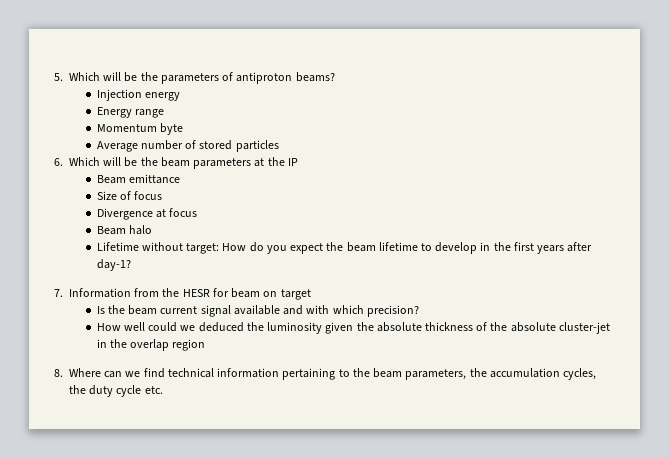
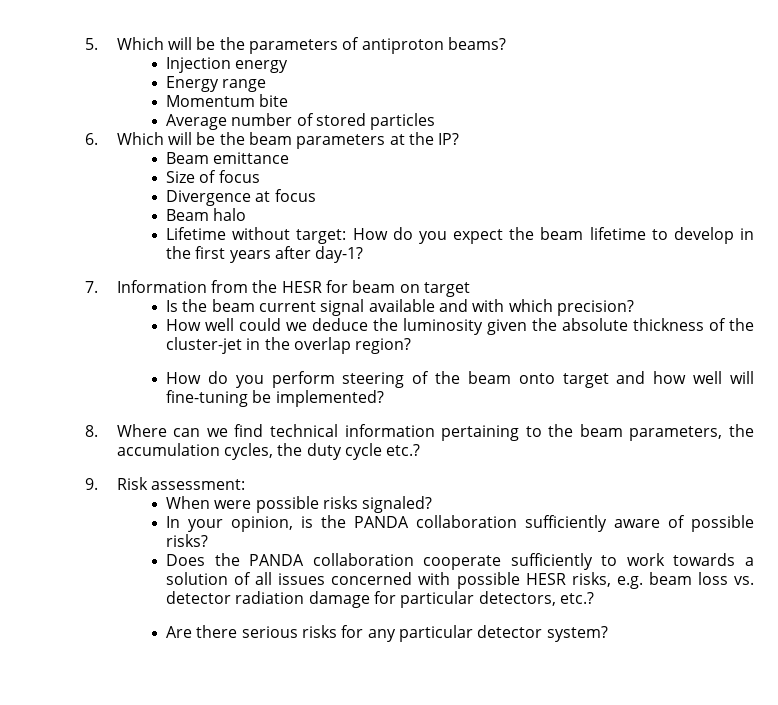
- Momentum byte
+ Momentum bite
- 6. Which will be the beam parameters at the IP
+ 6. Which will be the beam parameters at the IP?
- How well could we deduced the luminosity given the absolute thickness of the absolute cluster-jet in the overlap region
+ How well could we deduce the luminosity given the absolute thickness of the cluster-jet in the overlap region?
+ How do you perform steering of the beam onto target and how well will fine-tuning be implemented?
- 8. Where can we find technical information pertaining to the beam parameters, the accumulation cycles, the duty cycle etc.
+ 8. Where can we find technical information pertaining to the beam parameters, the accumulation cycles, the duty cycle etc.?
+ 9. Risk assessment:
+ When were possible risks signaled?
+ In your opinion, is the PANDA collaboration sufficiently aware of possible risks?
+ Does the PANDA collaboration cooperate sufficiently to work towards a solution of all issues concerned with possible HESR risks, e.g. beam loss vs. detector radiation damage for particular detectors, etc.?
+ Are there serious risks for any particular detector system?

